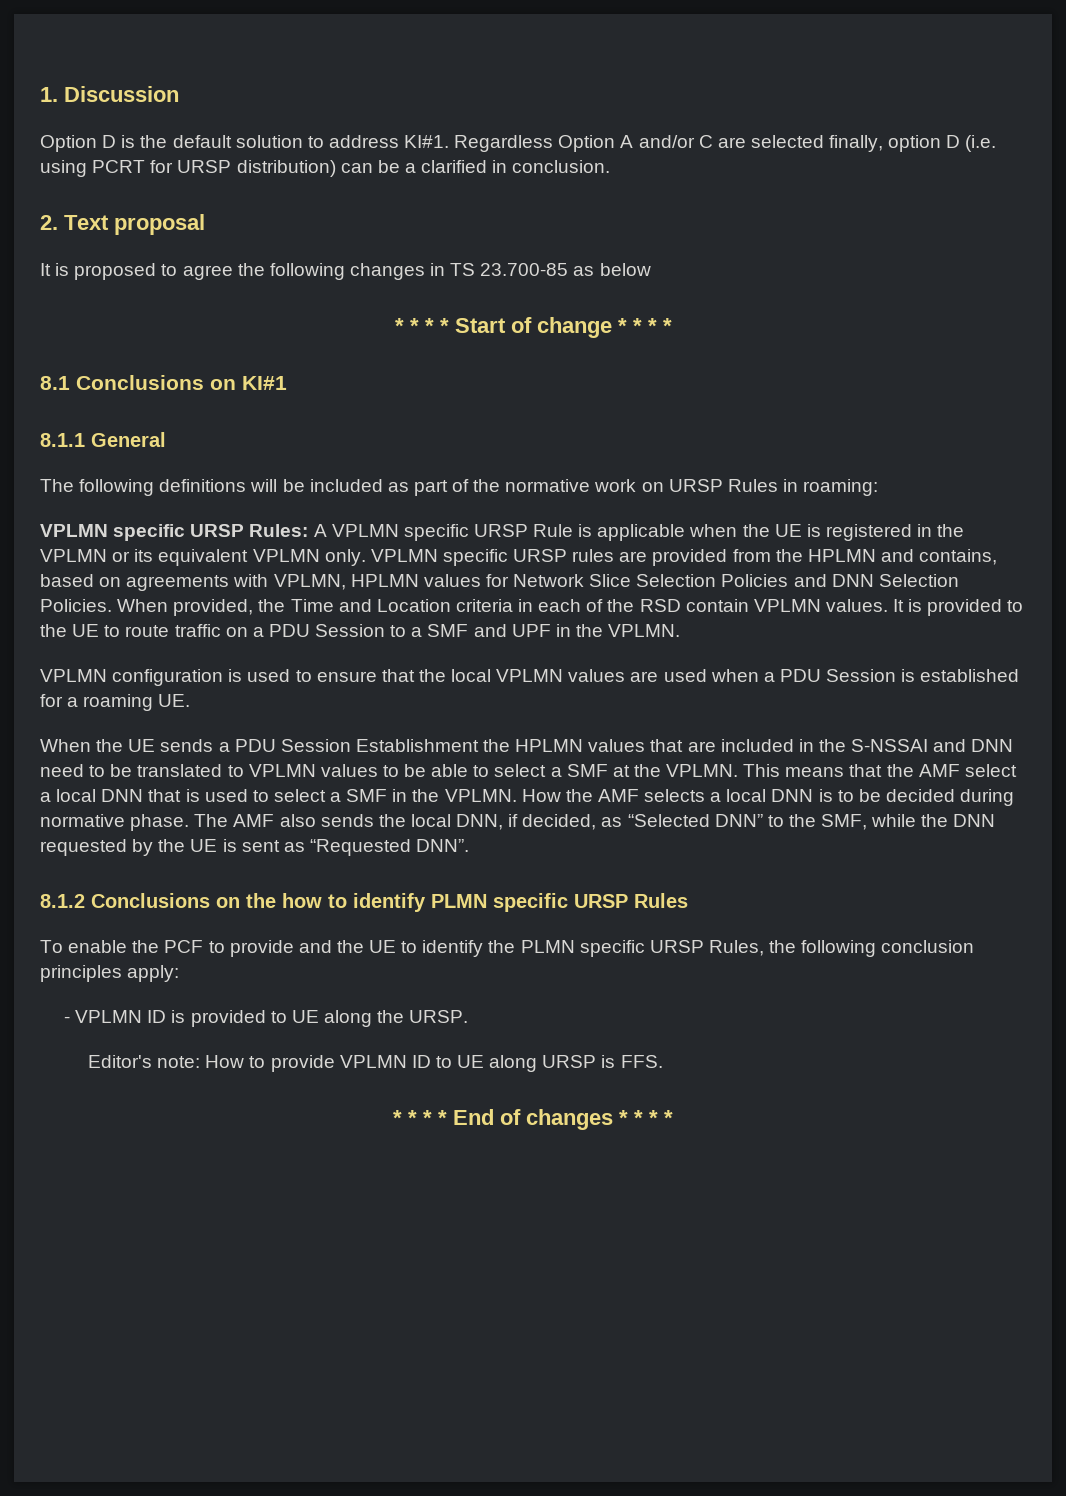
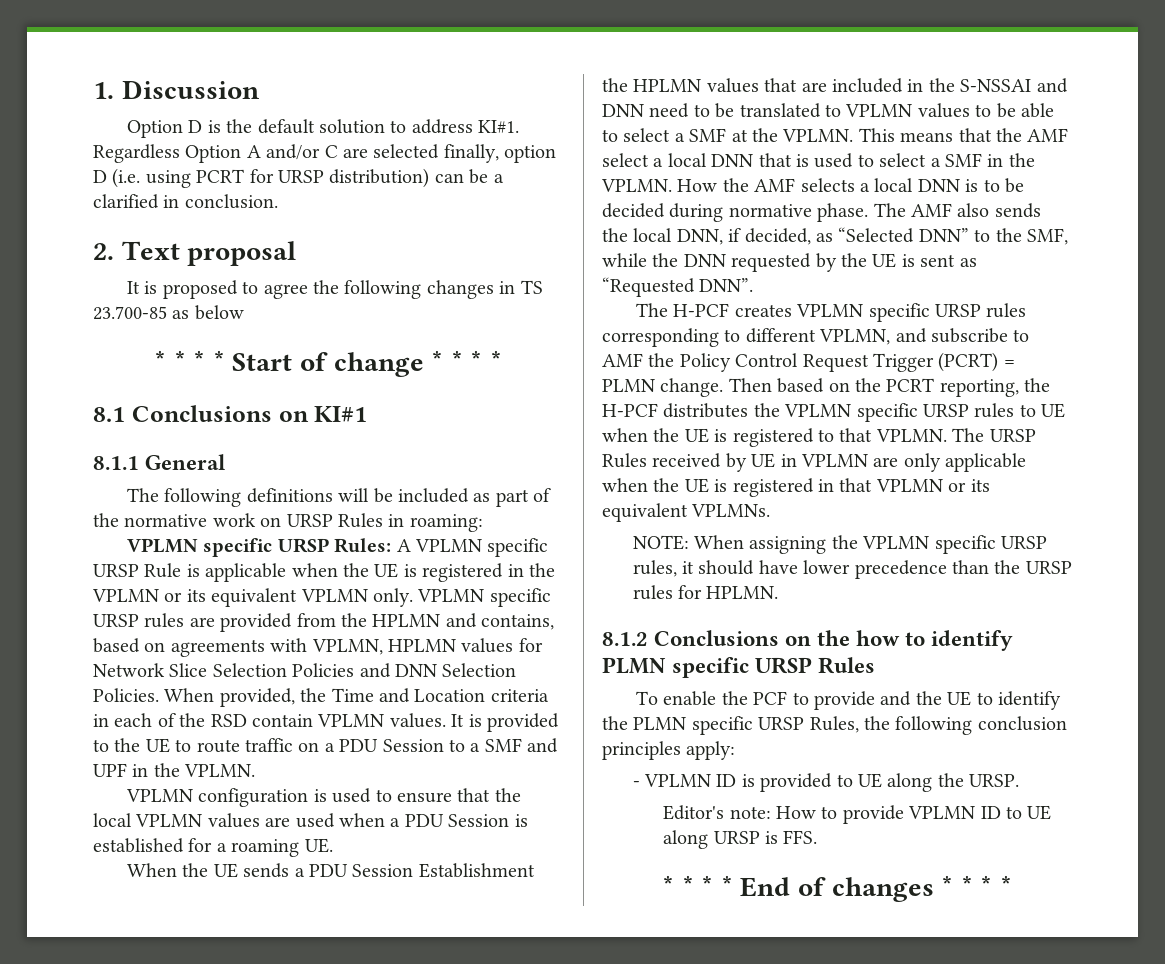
+ The H-PCF creates VPLMN specific URSP rules corresponding to different VPLMN, and subscribe to AMF the Policy Control Request Trigger (PCRT) = PLMN change. Then based on the PCRT reporting, the H-PCF distributes the VPLMN specific URSP rules to UE when the UE is registered to that VPLMN. The URSP Rules received by UE in VPLMN are only applicable when the UE is registered in that VPLMN or its equivalent VPLMNs.
+ NOTE: When assigning the VPLMN specific URSP rules, it should have lower precedence than the URSP rules for HPLMN.

